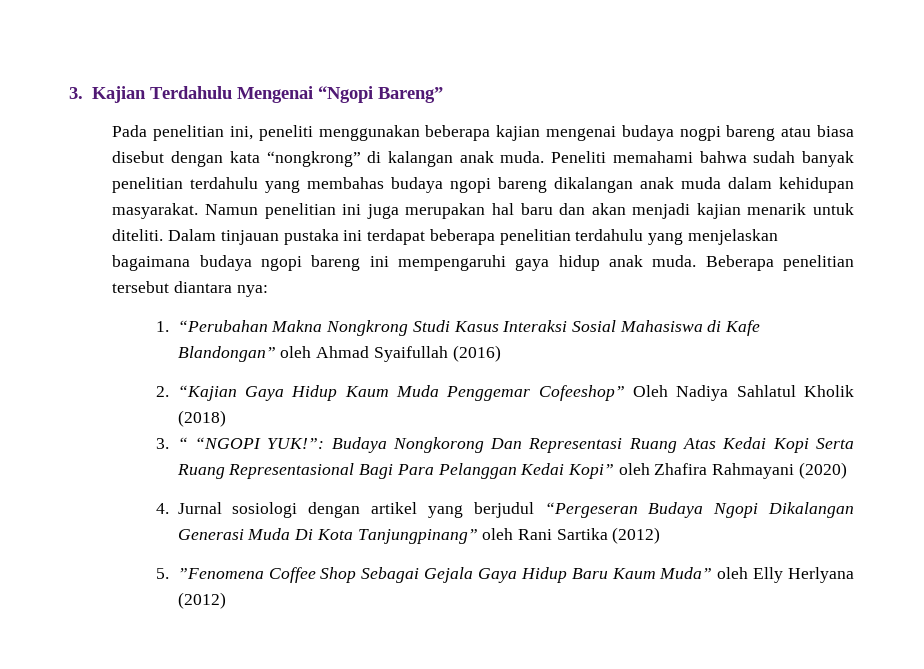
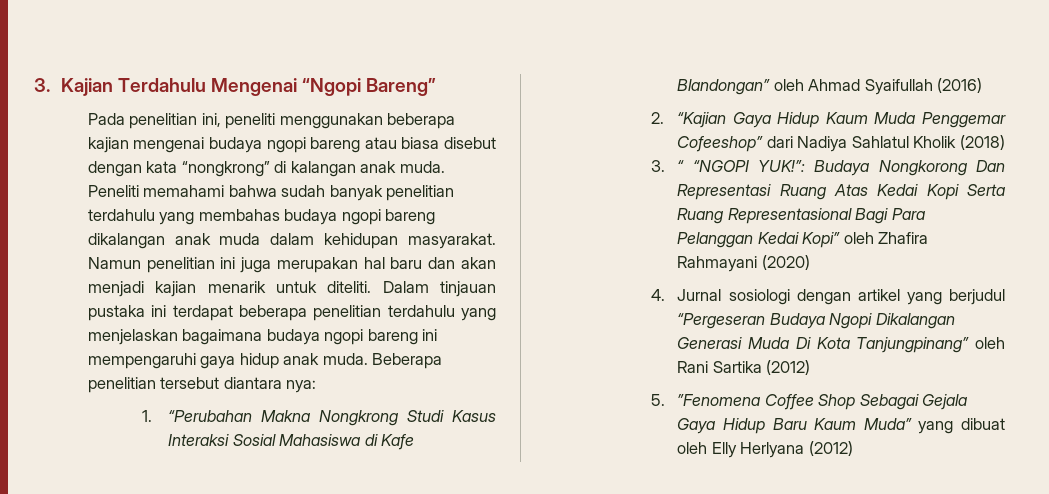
- Pada penelitian ini, peneliti menggunakan beberapa kajian mengenai budaya nogpi bareng atau biasa disebut dengan kata “nongkrong” di kalangan anak muda.
+ Pada penelitian ini, peneliti menggunakan beberapa kajian mengenai budaya ngopi bareng atau biasa disebut dengan kata “nongkrong” di kalangan anak muda.
- 2. “Kajian Gaya Hidup Kaum Muda Penggemar Cofeeshop” Oleh Nadiya Sahlatul Kholik (2018)
+ 2. “Kajian Gaya Hidup Kaum Muda Penggemar Cofeeshop” dari Nadiya Sahlatul Kholik (2018)
- 5. ”Fenomena Coffee Shop Sebagai Gejala Gaya Hidup Baru Kaum Muda” oleh Elly Herlyana (2012)
+ 5. ”Fenomena Coffee Shop Sebagai Gejala Gaya Hidup Baru Kaum Muda” yang dibuat oleh Elly Herlyana (2012)

